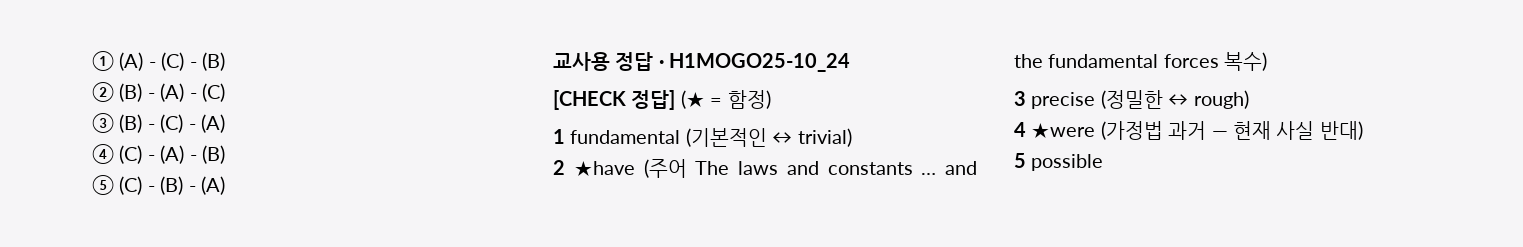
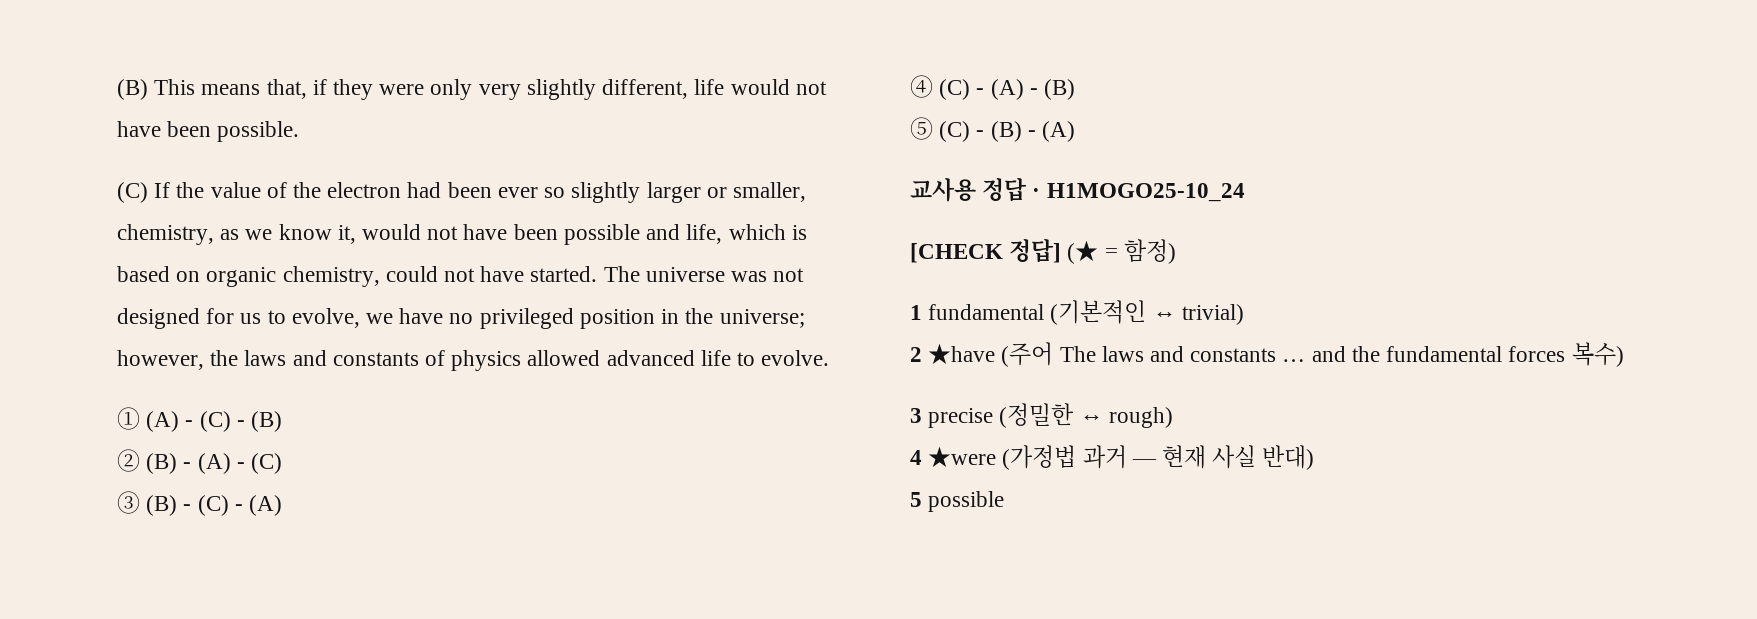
+ (B) This means that, if they were only very slightly different, life would not have been possible.
+ (C) If the value of the electron had been ever so slightly larger or smaller, chemistry, as we know it, would not have been possible and life, which is based on organic chemistry, could not have started. The universe was not designed for us to evolve, we have no privileged position in the universe; however, the laws and constants of physics allowed advanced life to evolve.

